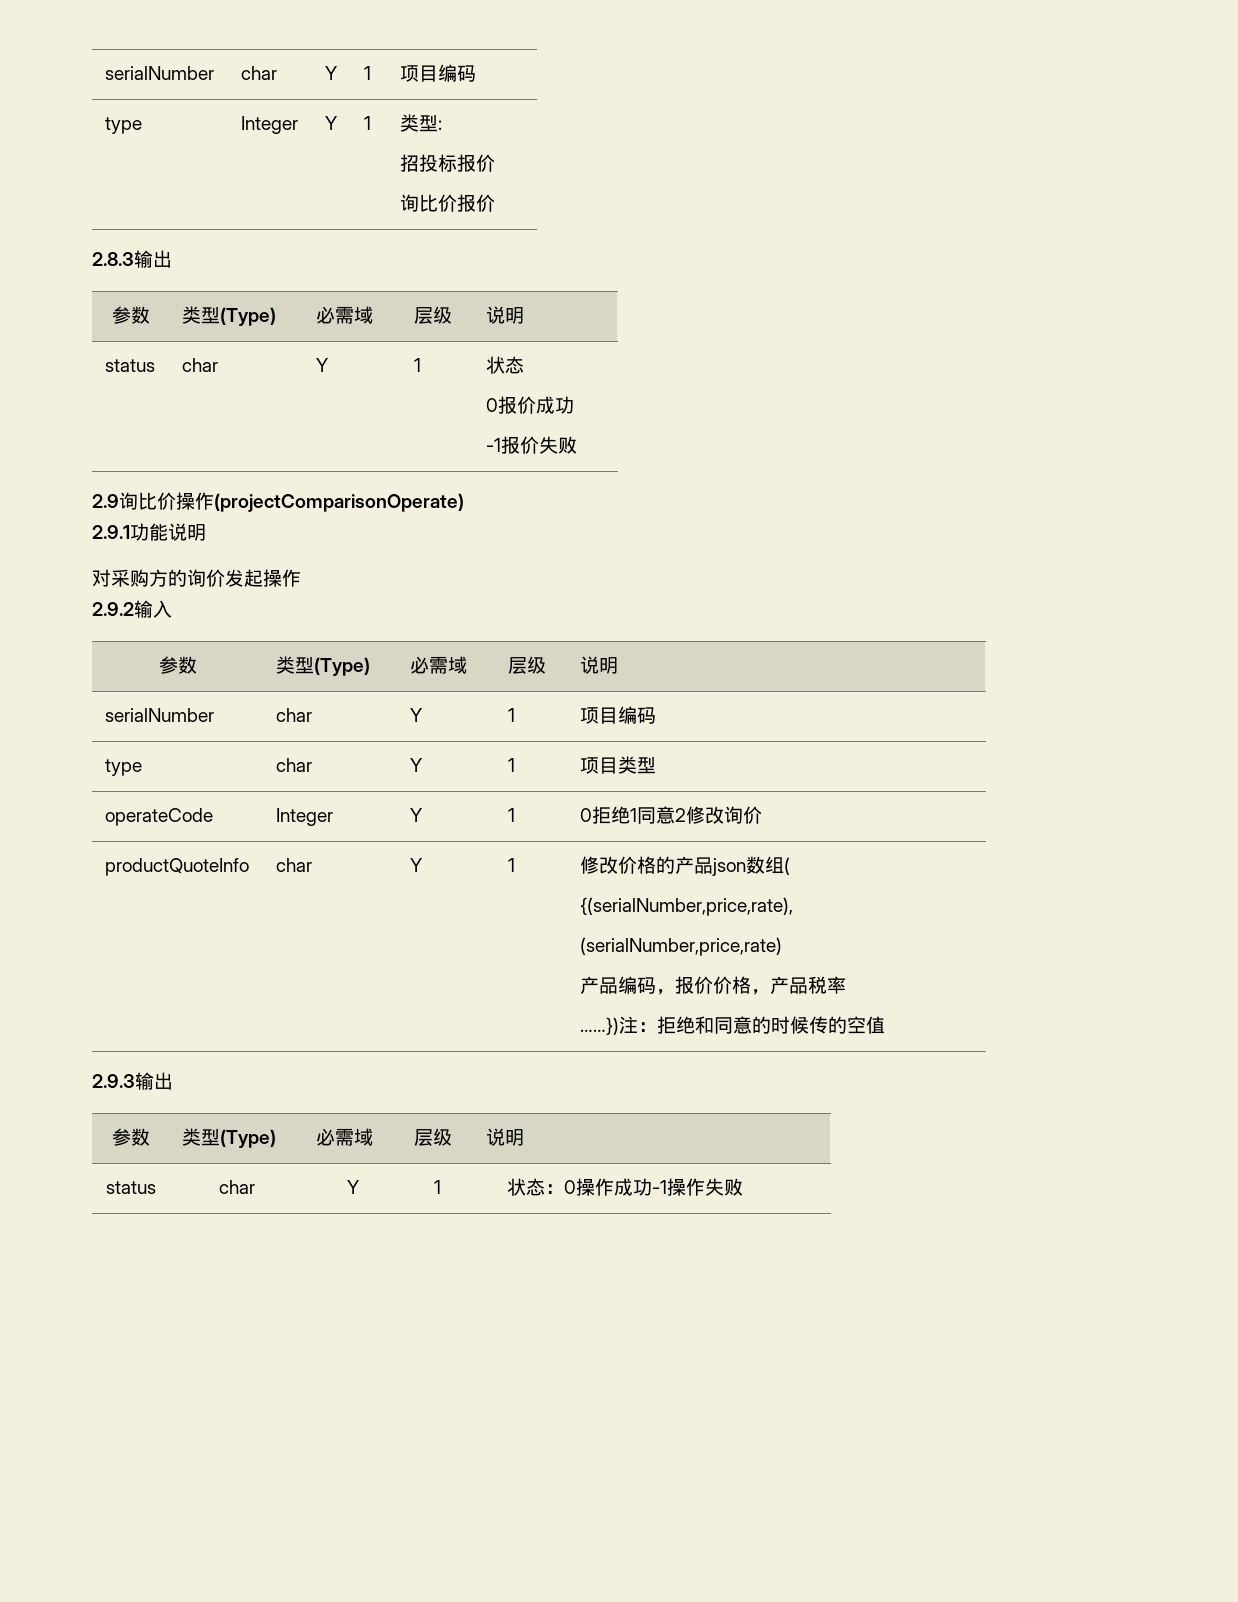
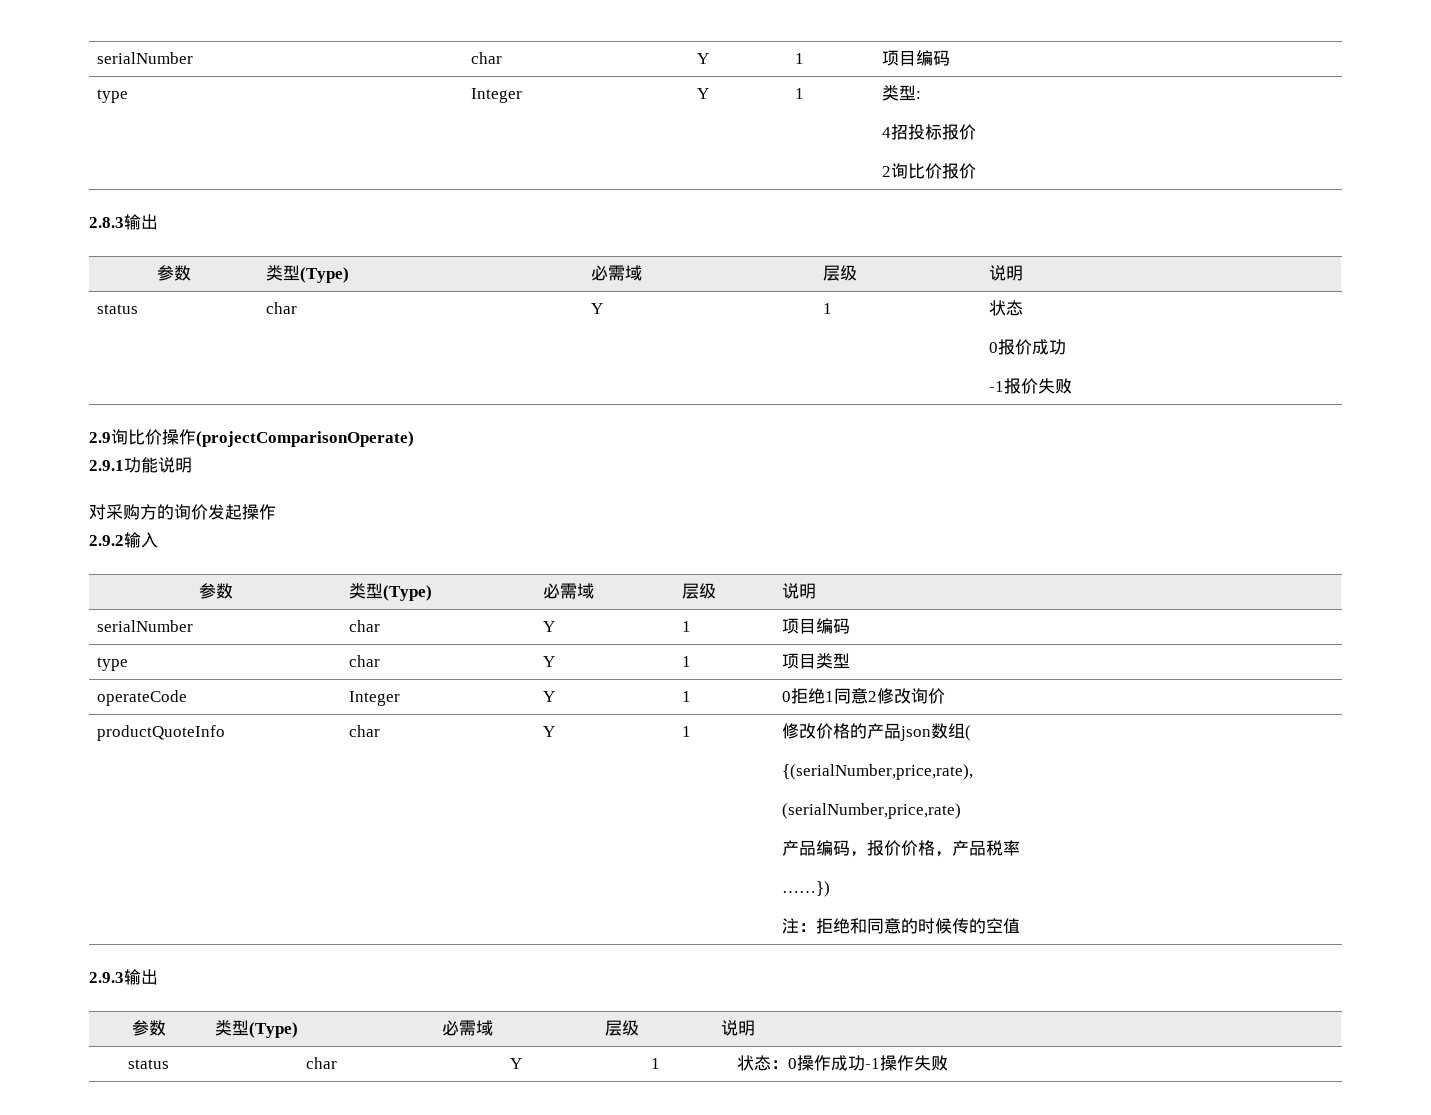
  type | Integer | Y | 1 | 类型:
- 招投标报价
- 询比价报价
+ 4招投标报价
+ 2询比价报价
  productQuoteInfo | char | Y | 1 | 修改价格的产品json数组(
  {(serialNumber,price,rate),
  (serialNumber,price,rate)
  产品编码，报价价格，产品税率
- ……})注：拒绝和同意的时候传的空值
+ ……})
+ 注：拒绝和同意的时候传的空值

